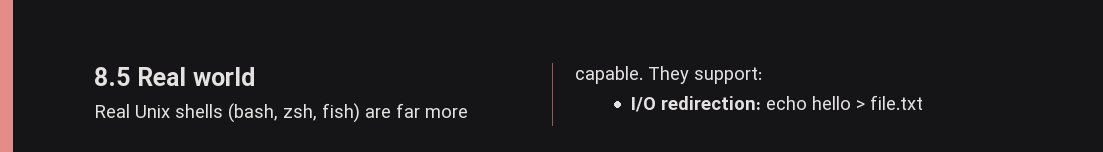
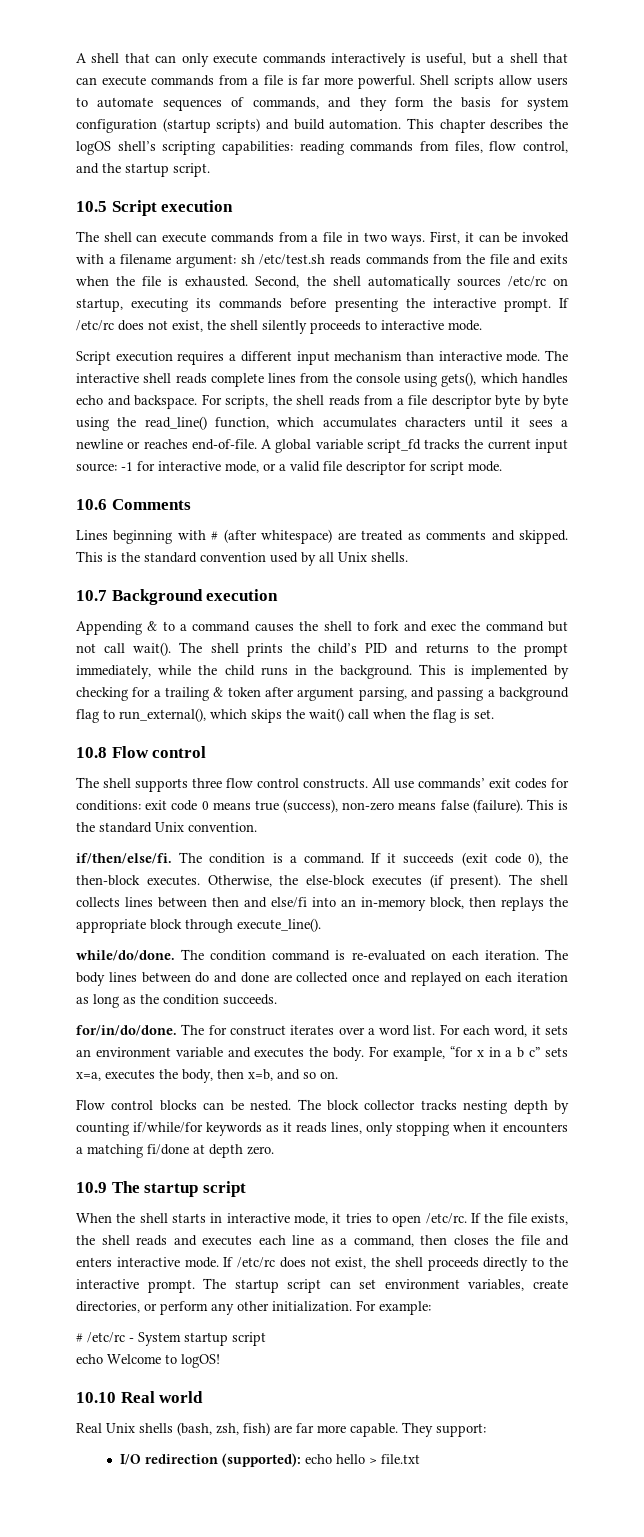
- 8.5 Real world
+ A shell that can only execute commands interactively is useful, but a shell that can execute commands from a file is far more powerful. Shell scripts allow users to automate sequences of commands, and they form the basis for system configuration (startup scripts) and build automation. This chapter describes the logOS shell’s scripting capabilities: reading commands from files, flow control, and the startup script.
+ 10.5 Script execution
+ The shell can execute commands from a file in two ways. First, it can be invoked with a filename argument: sh /etc/test.sh reads commands from the file and exits when the file is exhausted. Second, the shell automatically sources /etc/rc on startup, executing its commands before presenting the interactive prompt. If /etc/rc does not exist, the shell silently proceeds to interactive mode.
+ Script execution requires a different input mechanism than interactive mode. The interactive shell reads complete lines from the console using gets(), which handles echo and backspace. For scripts, the shell reads from a file descriptor byte by byte using the read_line() function, which accumulates characters until it sees a newline or reaches end-of-file. A global variable script_fd tracks the current input source: -1 for interactive mode, or a valid file descriptor for script mode.
+ 10.6 Comments
+ Lines beginning with # (after whitespace) are treated as comments and skipped. This is the standard convention used by all Unix shells.
+ 10.7 Background execution
+ Appending & to a command causes the shell to fork and exec the command but not call wait(). The shell prints the child’s PID and returns to the prompt immediately, while the child runs in the background. This is implemented by checking for a trailing & token after argument parsing, and passing a background flag to run_external(), which skips the wait() call when the flag is set.
+ 10.8 Flow control
+ The shell supports three flow control constructs. All use commands’ exit codes for conditions: exit code 0 means true (success), non-zero means false (failure). This is the standard Unix convention.
+ if/then/else/fi. The condition is a command. If it succeeds (exit code 0), the then-block executes. Otherwise, the else-block executes (if present). The shell collects lines between then and else/fi into an in-memory block, then replays the appropriate block through execute_line().
+ while/do/done. The condition command is re-evaluated on each iteration. The body lines between do and done are collected once and replayed on each iteration as long as the condition succeeds.
+ for/in/do/done. The for construct iterates over a word list. For each word, it sets an environment variable and executes the body. For example, “for x in a b c” sets x=a, executes the body, then x=b, and so on.
+ Flow control blocks can be nested. The block collector tracks nesting depth by counting if/while/for keywords as it reads lines, only stopping when it encounters a matching fi/done at depth zero.
+ 10.9 The startup script
+ When the shell starts in interactive mode, it tries to open /etc/rc. If the file exists, the shell reads and executes each line as a command, then closes the file and enters interactive mode. If /etc/rc does not exist, the shell proceeds directly to the interactive prompt. The startup script can set environment variables, create directories, or perform any other initialization. For example:
+ # /etc/rc - System startup script
+ echo Welcome to logOS!
+ 10.10 Real world
- I/O redirection: echo hello > file.txt
+ I/O redirection (supported): echo hello > file.txt

